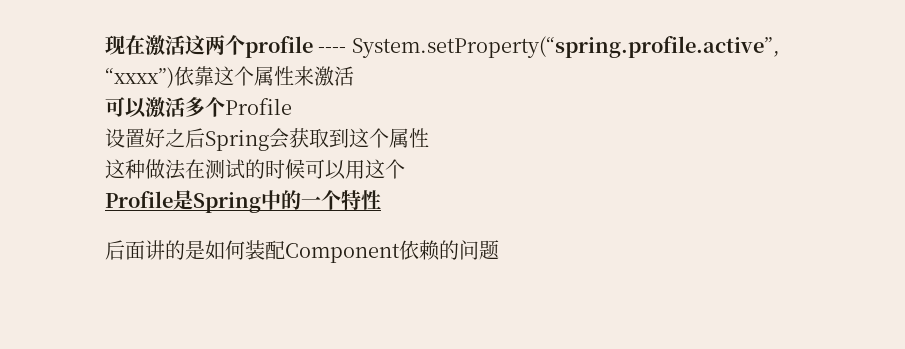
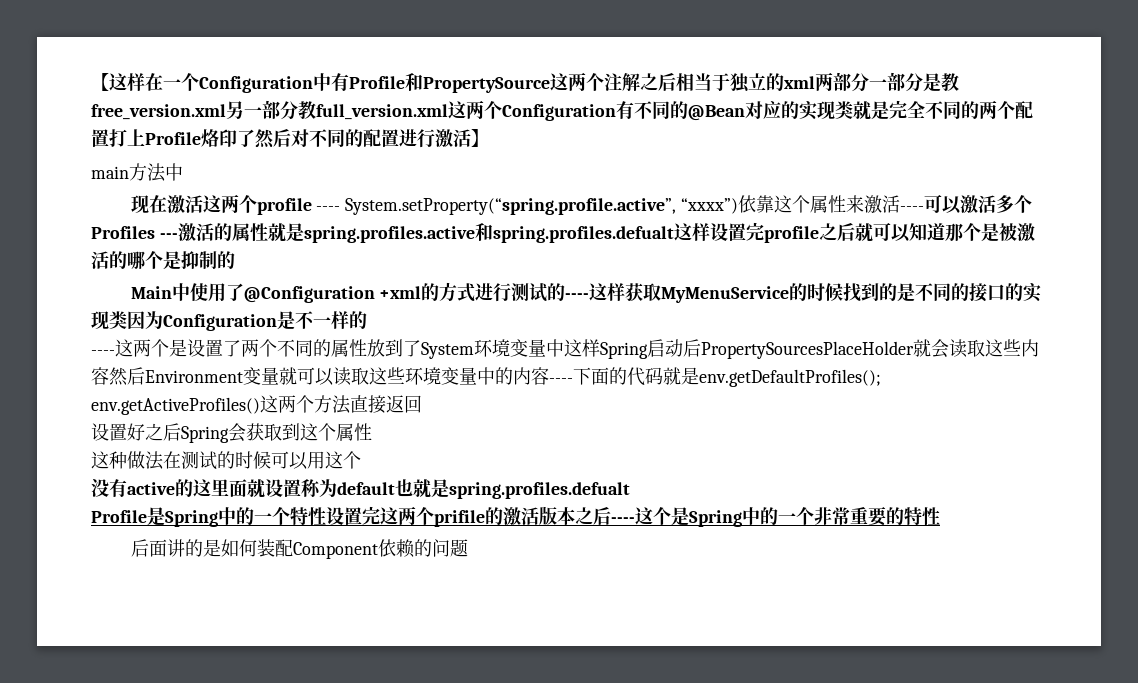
+ 【这样在一个Configuration中有Profile和PropertySource这两个注解之后相当于独立的xml两部分一部分是教free_version.xml另一部分教full_version.xml这两个Configuration有不同的@Bean对应的实现类就是完全不同的两个配置打上Profile烙印了然后对不同的配置进行激活】
+ main方法中
- 现在激活这两个profile ---- System.setProperty(“spring.profile.active”, “xxxx”)依靠这个属性来激活
- 可以激活多个Profile
+ 现在激活这两个profile ---- System.setProperty(“spring.profile.active”, “xxxx”)依靠这个属性来激活----可以激活多个Profiles ---激活的属性就是spring.profiles.active和spring.profiles.defualt这样设置完profile之后就可以知道那个是被激活的哪个是抑制的
+ Main中使用了@Configuration +xml的方式进行测试的----这样获取MyMenuService的时候找到的是不同的接口的实现类因为Configuration是不一样的
+ ----这两个是设置了两个不同的属性放到了System环境变量中这样Spring启动后PropertySourcesPlaceHolder就会读取这些内容然后Environment变量就可以读取这些环境变量中的内容----下面的代码就是env.getDefaultProfiles(); env.getActiveProfiles()这两个方法直接返回
+ 没有active的这里面就设置称为default也就是spring.profiles.defualt
- Profile是Spring中的一个特性
+ Profile是Spring中的一个特性设置完这两个prifile的激活版本之后----这个是Spring中的一个非常重要的特性

